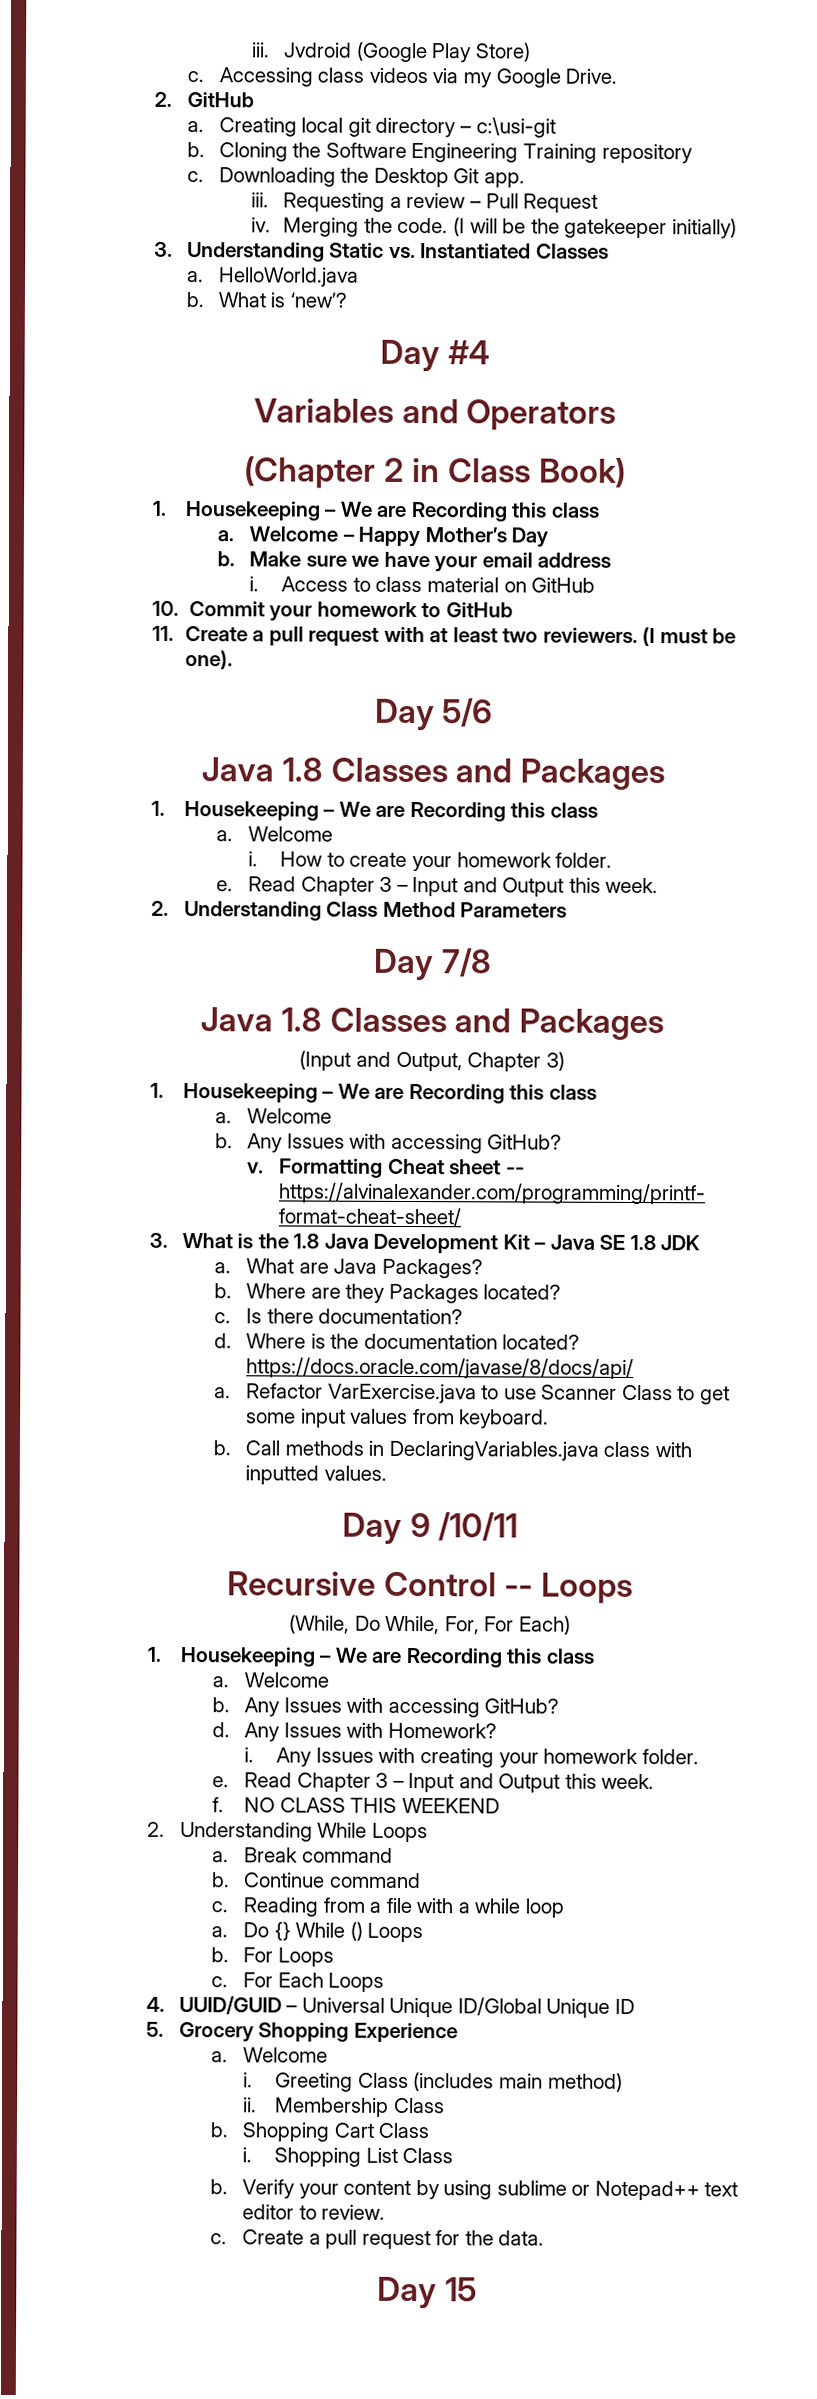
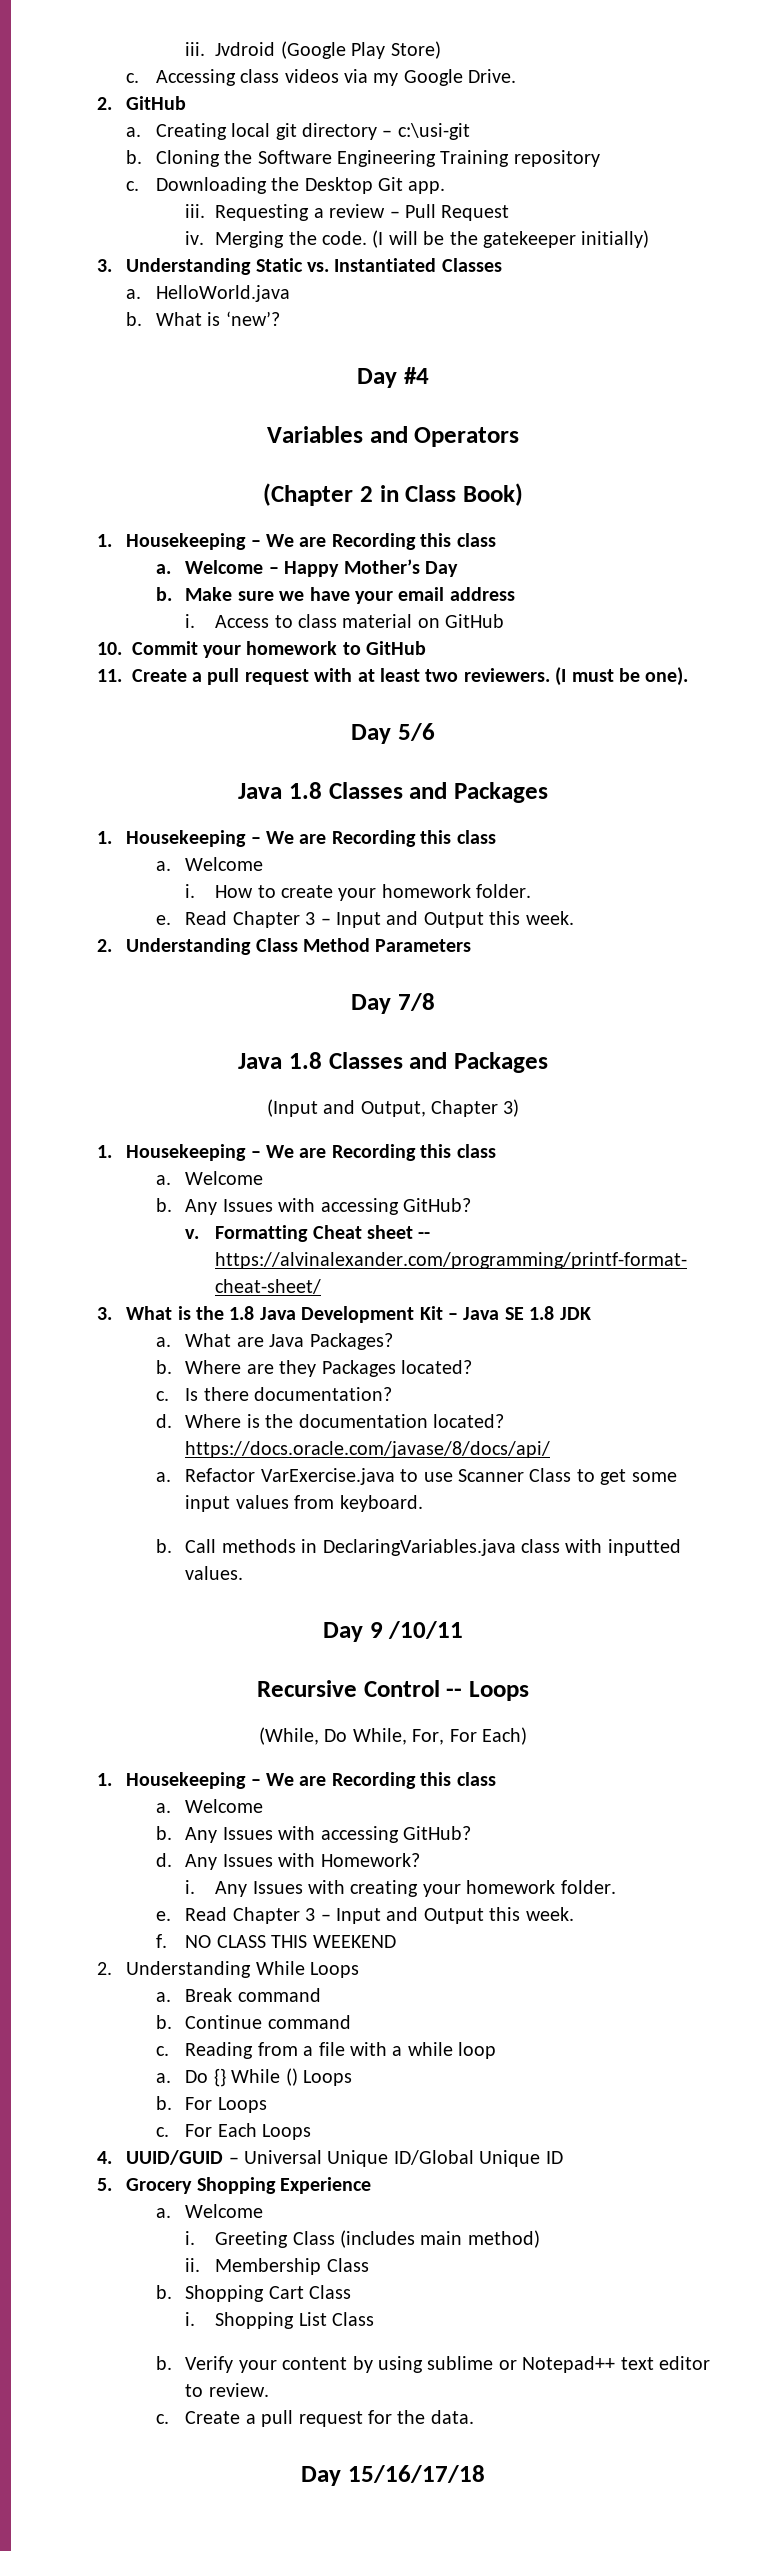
- Day 15
+ Day 15/16/17/18

